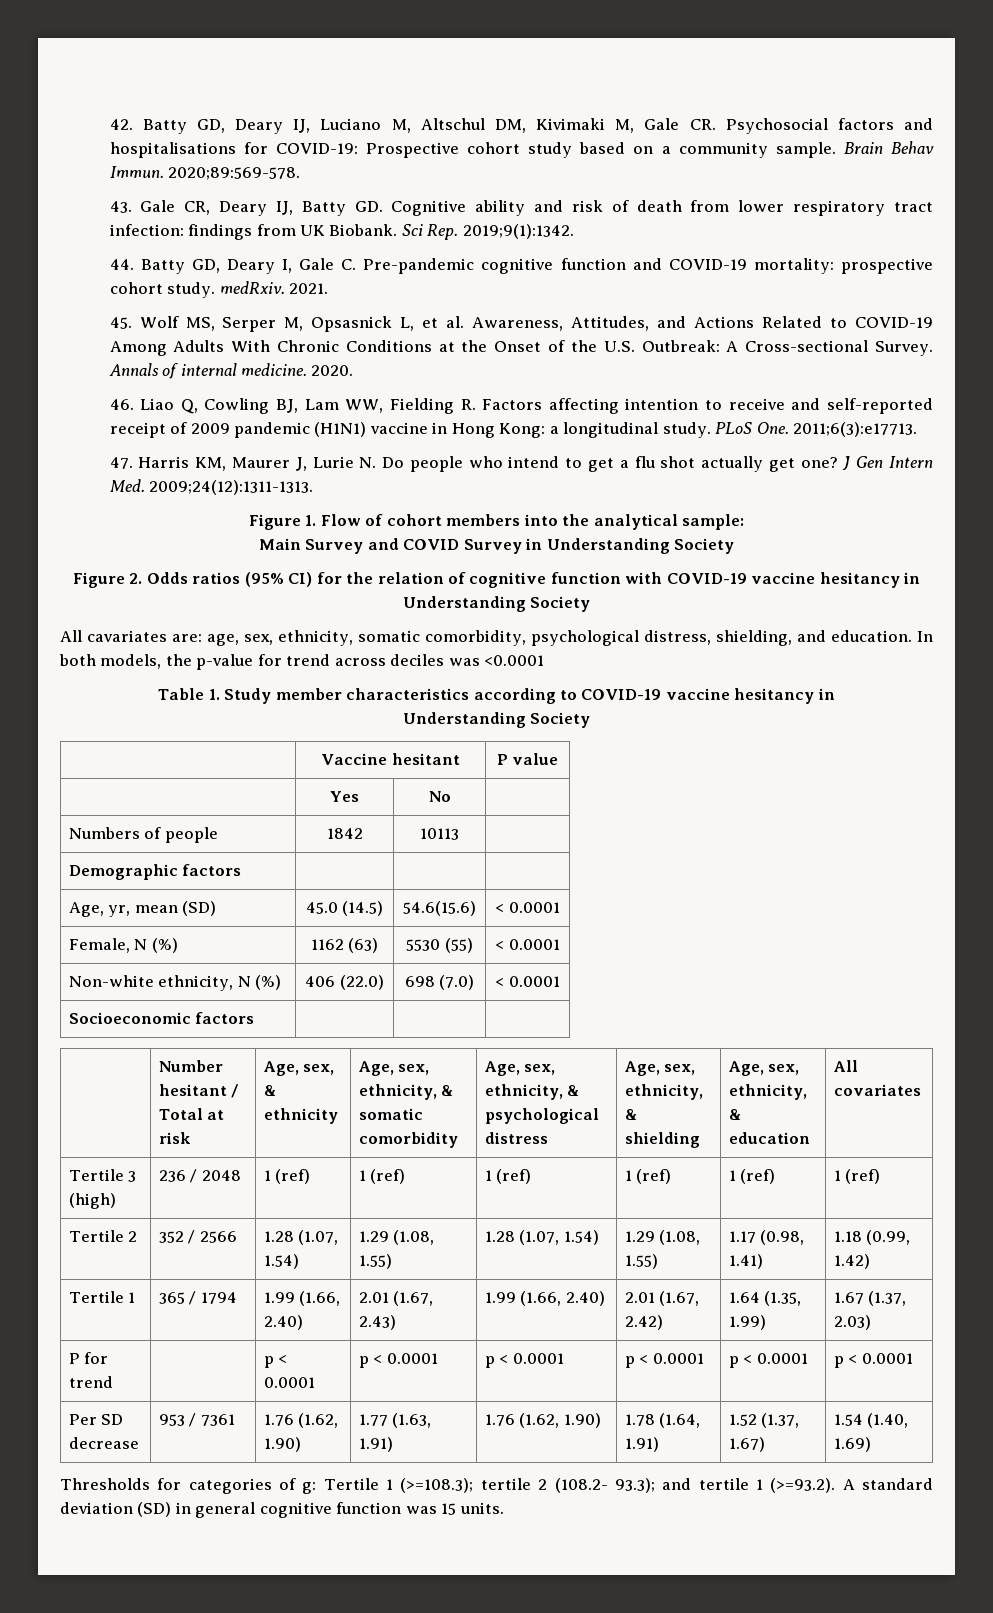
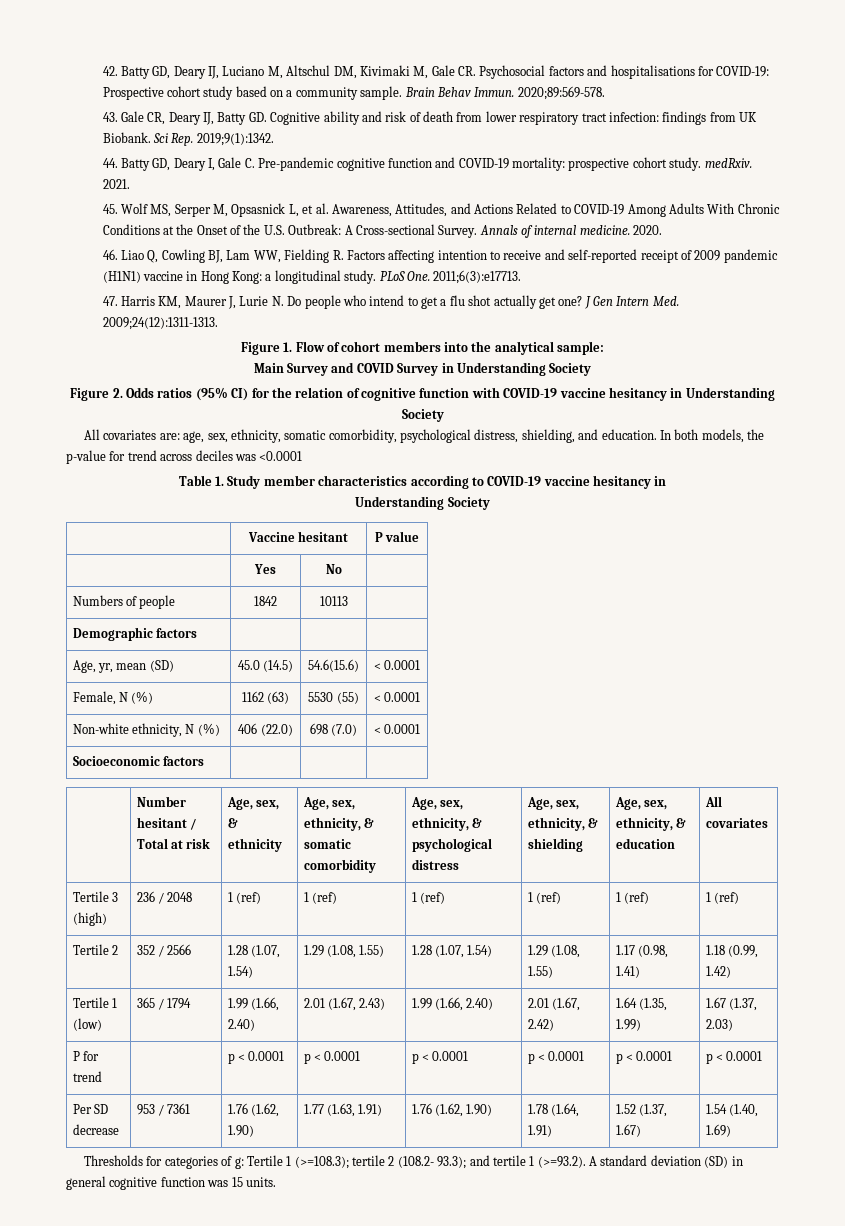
- All cavariates are: age, sex, ethnicity, somatic comorbidity, psychological distress, shielding, and education.
+ All covariates are: age, sex, ethnicity, somatic comorbidity, psychological distress, shielding, and education.
- Tertile 1 | 365 / 1794 | 1.99 (1.66, 2.40) | 2.01 (1.67, 2.43) | 1.99 (1.66, 2.40) | 2.01 (1.67, 2.42) | 1.64 (1.35, 1.99) | 1.67 (1.37, 2.03)
+ Tertile 1 (low) | 365 / 1794 | 1.99 (1.66, 2.40) | 2.01 (1.67, 2.43) | 1.99 (1.66, 2.40) | 2.01 (1.67, 2.42) | 1.64 (1.35, 1.99) | 1.67 (1.37, 2.03)

